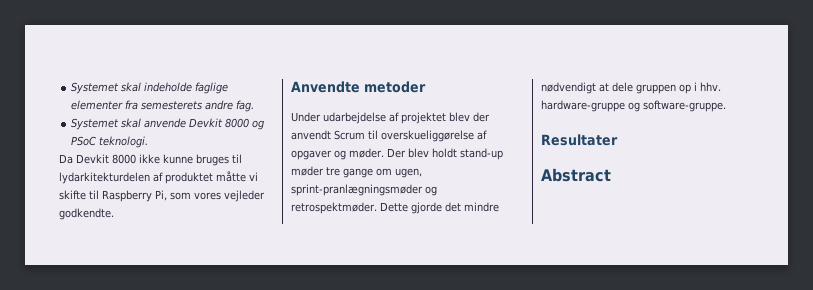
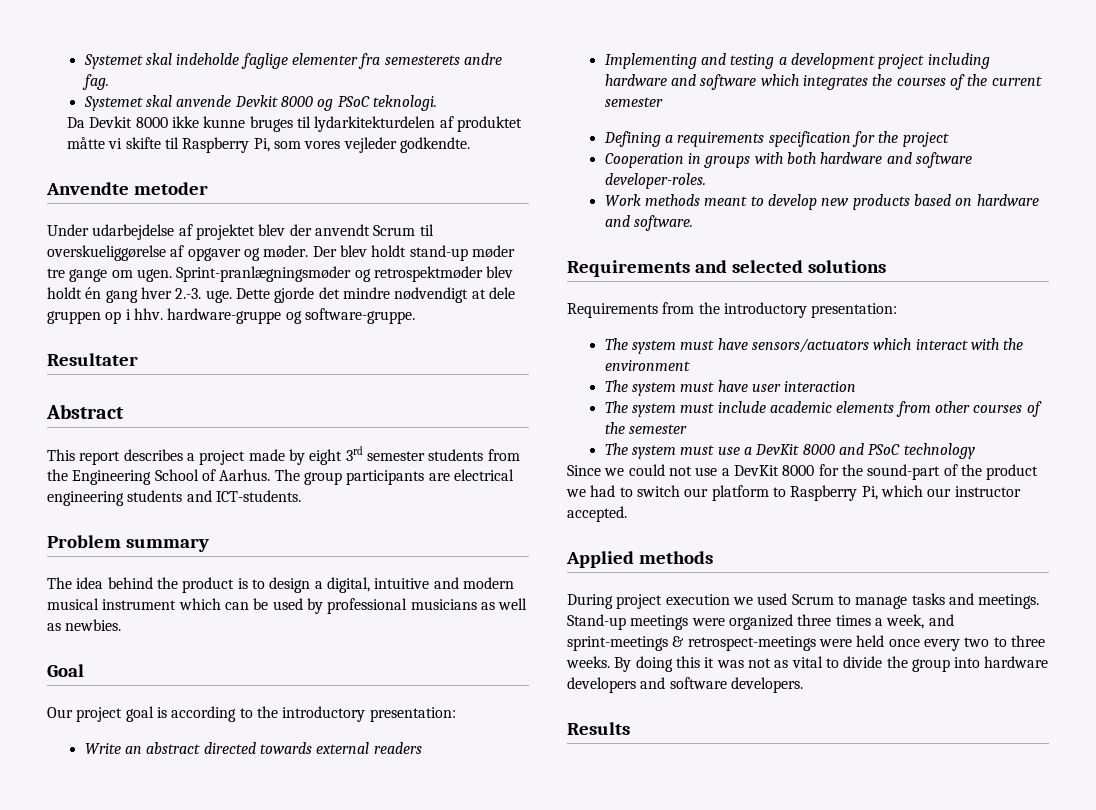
- Der blev holdt stand-up møder tre gange om ugen, sprint-pranlægningsmøder og retrospektmøder.
+ Der blev holdt stand-up møder tre gange om ugen. Sprint-pranlægningsmøder og retrospektmøder blev holdt én gang hver 2.-3. uge.
+ This report describes a project made by eight 3rd semester students from the Engineering School of Aarhus. The group participants are electrical engineering students and ICT-students.
+ Problem summary
+ The idea behind the product is to design a digital, intuitive and modern musical instrument which can be used by professional musicians as well as newbies.
+ Goal
+ Our project goal is according to the introductory presentation:
+ Write an abstract directed towards external readers
+ Implementing and testing a development project including hardware and software which integrates the courses of the current semester
+ Defining a requirements specification for the project
+ Cooperation in groups with both hardware and software developer-roles.
+ Work methods meant to develop new products based on hardware and software.
+ Requirements and selected solutions
+ Requirements from the introductory presentation:
+ The system must have sensors/actuators which interact with the environment
+ The system must have user interaction
+ The system must include academic elements from other courses of the semester
+ The system must use a DevKit 8000 and PSoC technology
+ Since we could not use a DevKit 8000 for the sound-part of the product we had to switch our platform to Raspberry Pi, which our instructor accepted.
+ Applied methods
+ During project execution we used Scrum to manage tasks and meetings. Stand-up meetings were organized three times a week, and sprint-meetings & retrospect-meetings were held once every two to three weeks. By doing this it was not as vital to divide the group into hardware developers and software developers.
+ Results

